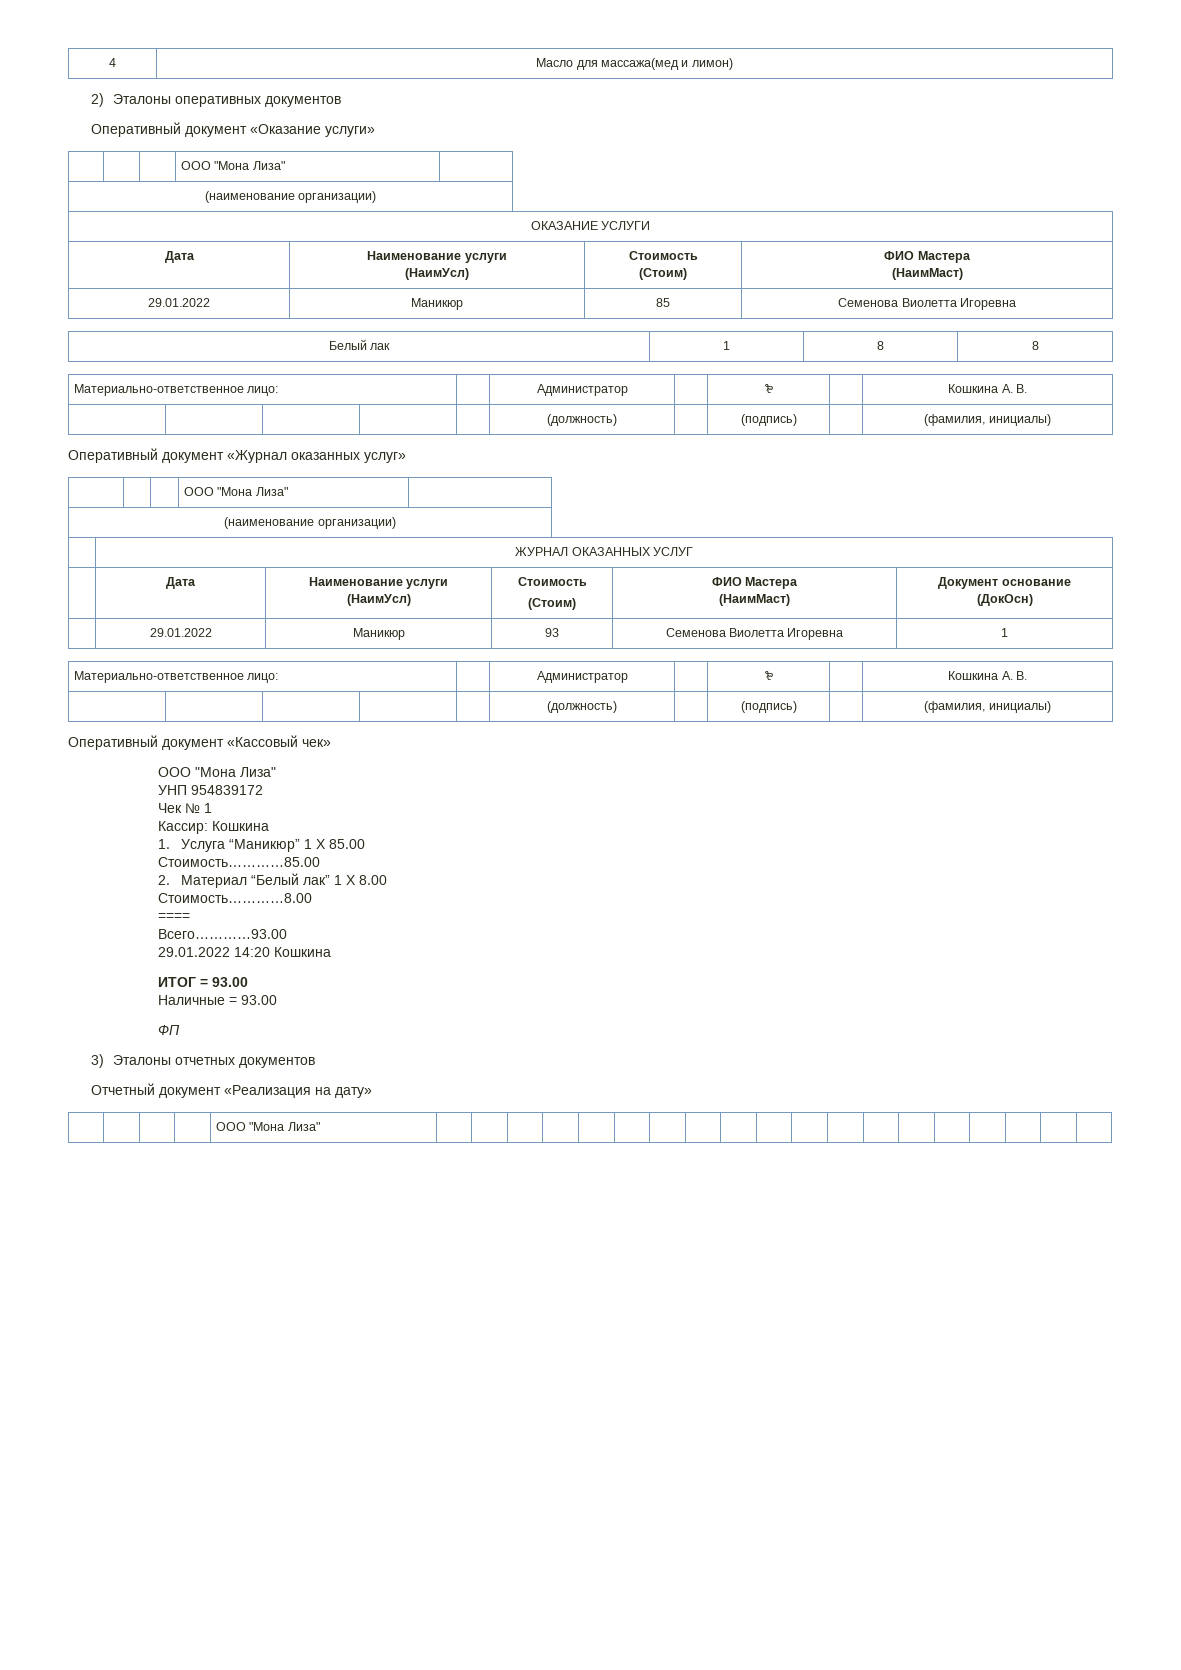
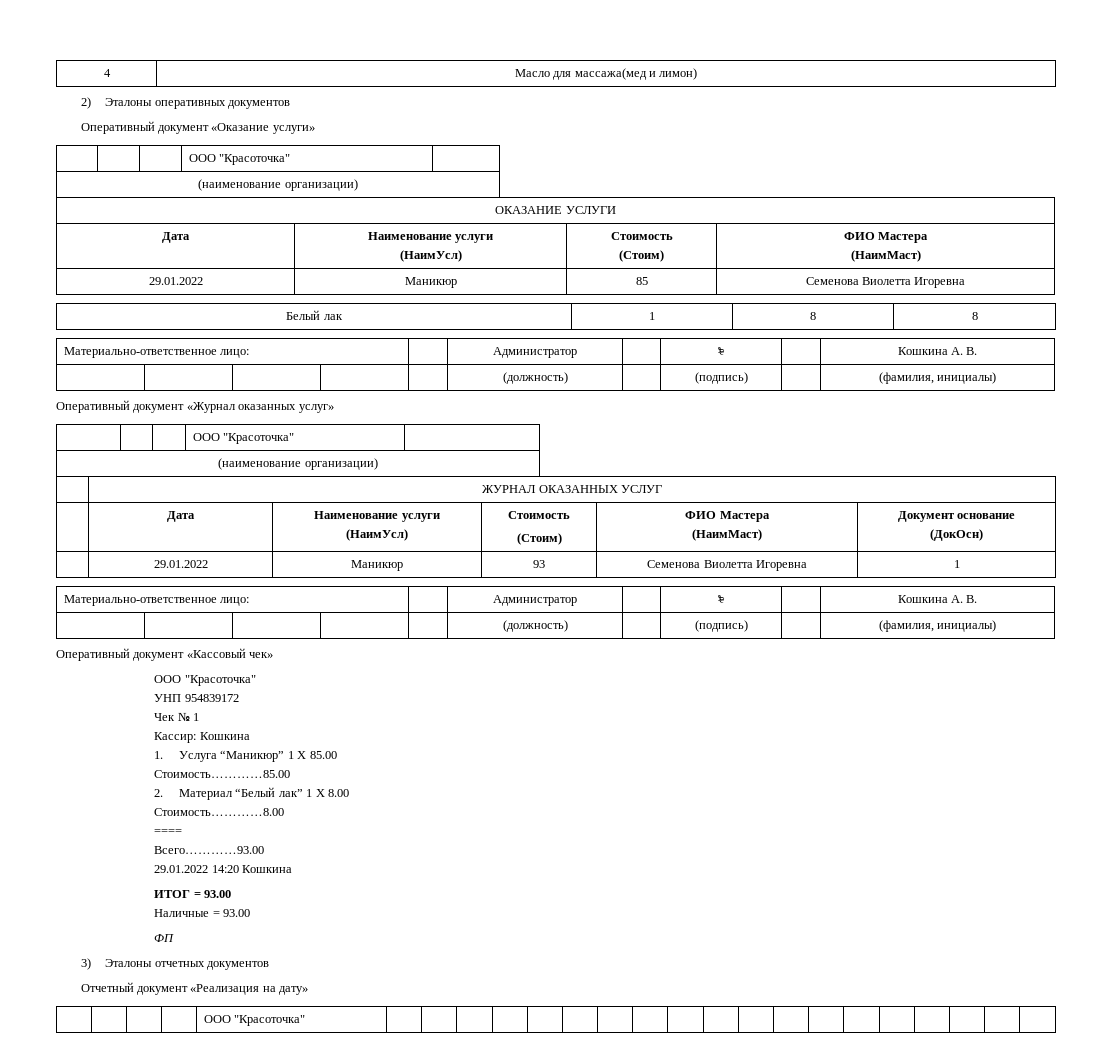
  Оперативный документ «Оказание услуги»
- | | | ООО "Мона Лиза" |
+ | | | ООО "Красоточка" |
  Оперативный документ «Журнал оказанных услуг»
- | | | ООО "Мона Лиза" |
+ | | | ООО "Красоточка" |
  Оперативный документ «Кассовый чек»
- ООО "Мона Лиза"
+ ООО "Красоточка"
- | | | | ООО "Мона Лиза" | | | | | | | | | | | | | | | | | | |
+ | | | | ООО "Красоточка" | | | | | | | | | | | | | | | | | | |

